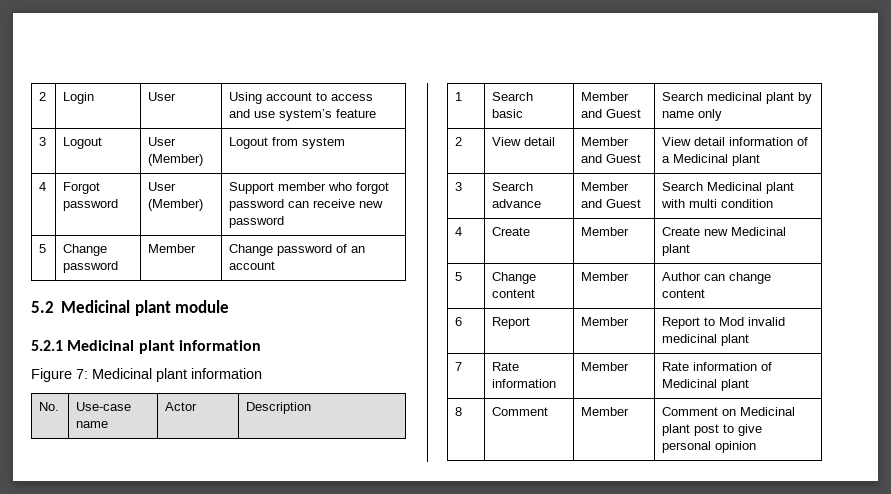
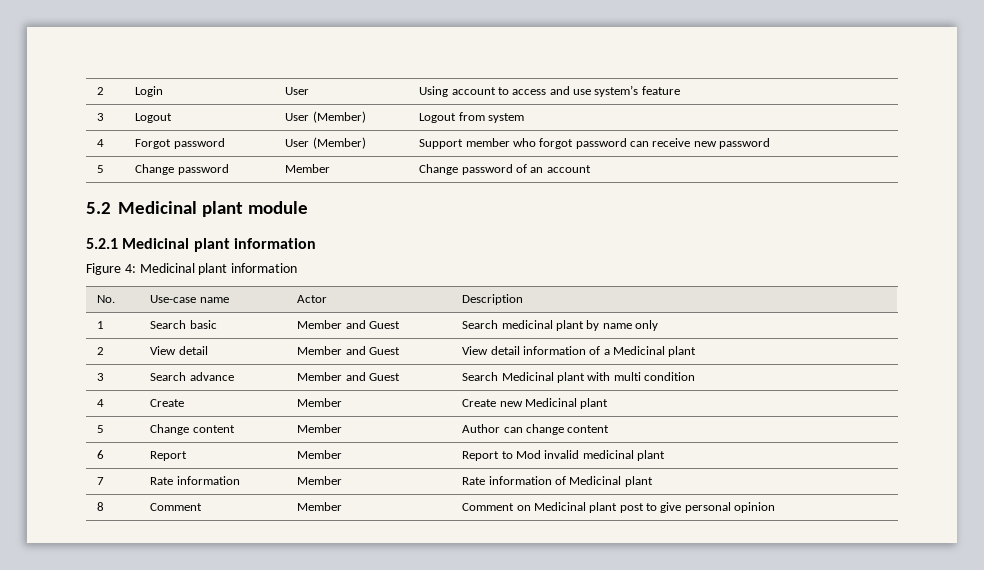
- Figure 7: Medicinal plant information
+ Figure 4: Medicinal plant information

